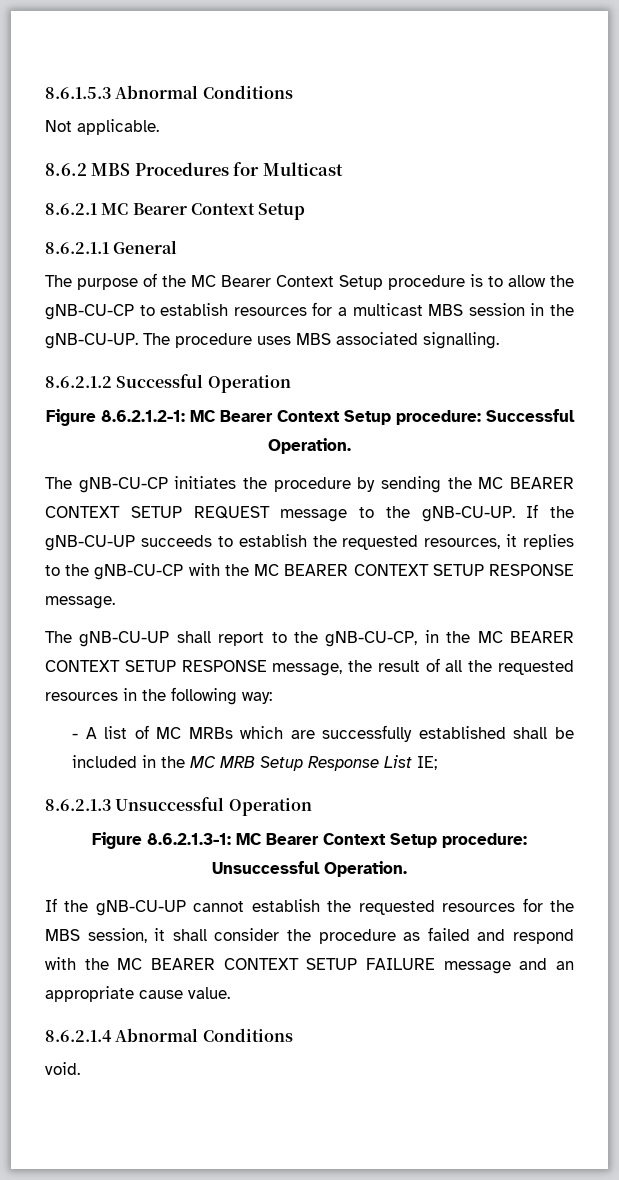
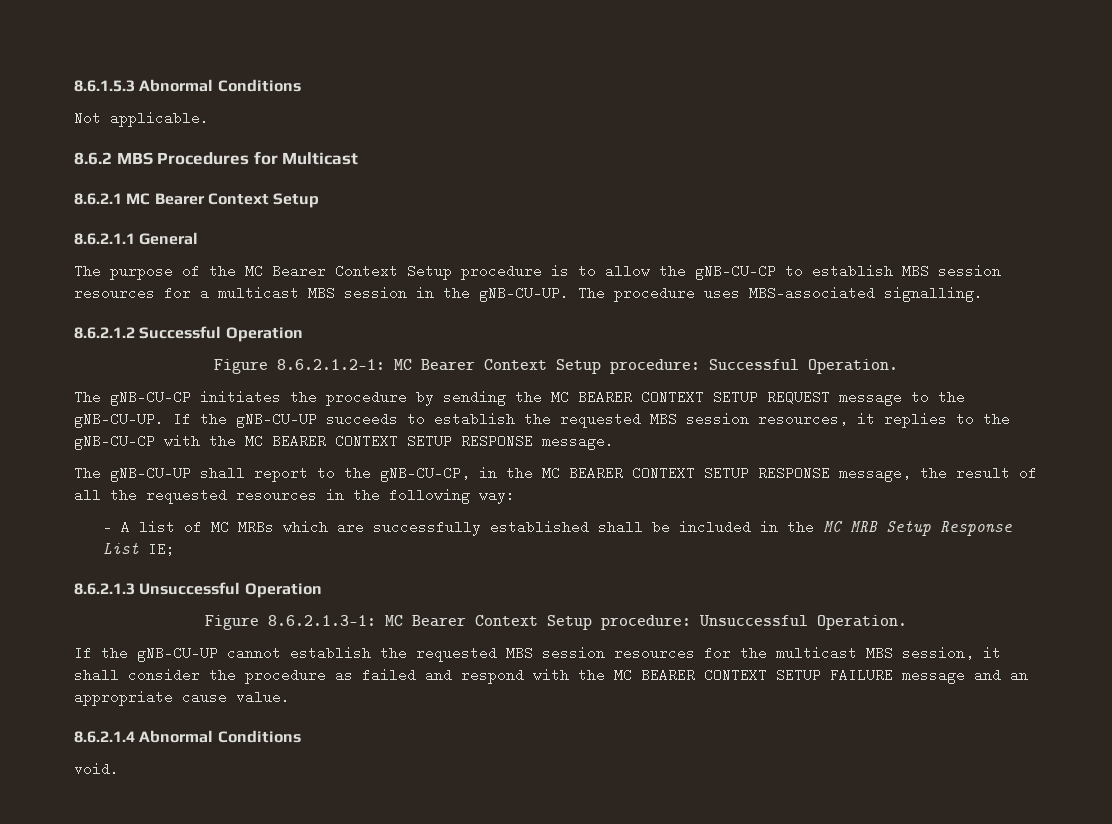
- The purpose of the MC Bearer Context Setup procedure is to allow the gNB-CU-CP to establish resources for a multicast MBS session in the gNB-CU-UP.
+ The purpose of the MC Bearer Context Setup procedure is to allow the gNB-CU-CP to establish MBS session resources for a multicast MBS session in the gNB-CU-UP.
- The procedure uses MBS associated signalling.
+ The procedure uses MBS-associated signalling.
- If the gNB-CU-UP succeeds to establish the requested resources, it replies to the gNB-CU-CP with the MC BEARER CONTEXT SETUP RESPONSE message.
+ If the gNB-CU-UP succeeds to establish the requested MBS session resources, it replies to the gNB-CU-CP with the MC BEARER CONTEXT SETUP RESPONSE message.
- If the gNB-CU-UP cannot establish the requested resources for the MBS session, it shall consider the procedure as failed and respond with the MC BEARER CONTEXT SETUP FAILURE message and an appropriate cause value.
+ If the gNB-CU-UP cannot establish the requested MBS session resources for the multicast MBS session, it shall consider the procedure as failed and respond with the MC BEARER CONTEXT SETUP FAILURE message and an appropriate cause value.

